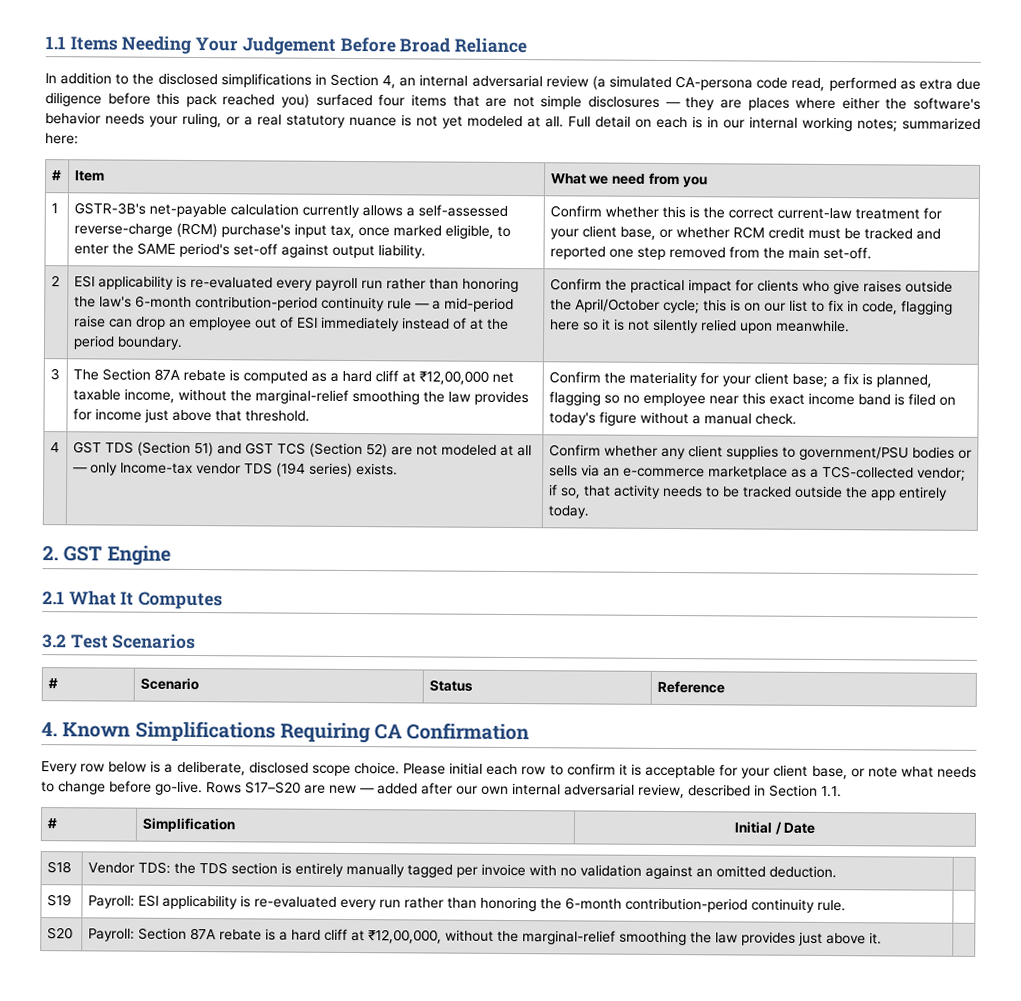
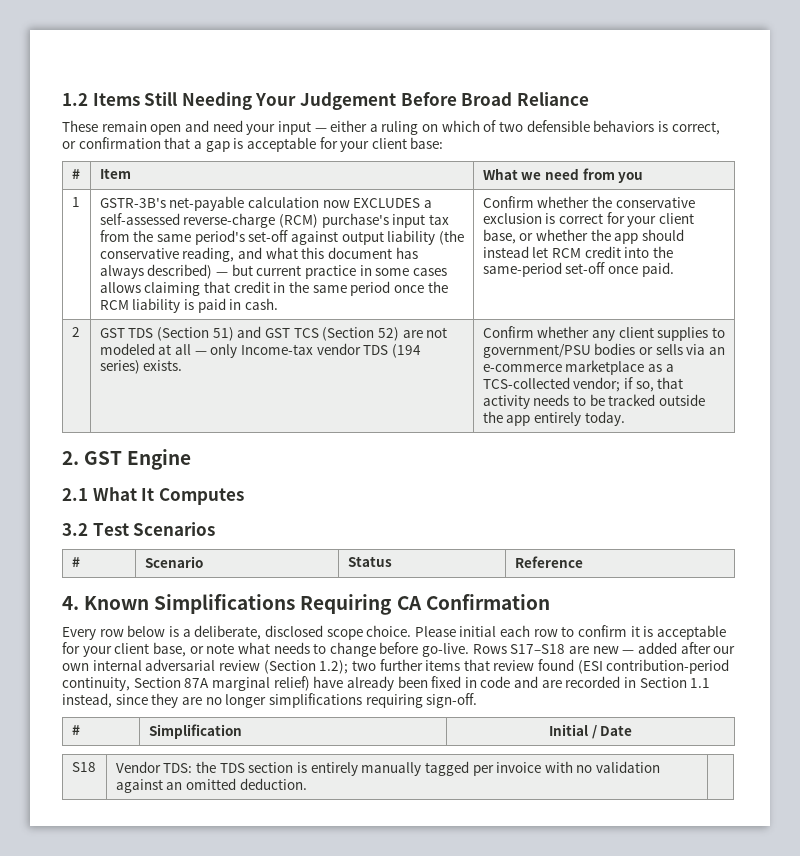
- 1.1 Items Needing Your Judgement Before Broad Reliance
+ 1.2 Items Still Needing Your Judgement Before Broad Reliance
- In addition to the disclosed simplifications in Section 4, an internal adversarial review (a simulated CA-persona code read, performed as extra due diligence before this pack reached you) surfaced four items that are not simple disclosures — they are places where either the software's behavior needs your ruling, or a real statutory nuance is not yet modeled at all. Full detail on each is in our internal working notes; summarized here:
+ These remain open and need your input — either a ruling on which of two defensible behaviors is correct, or confirmation that a gap is acceptable for your client base:
- GSTR-3B's net-payable calculation currently allows a self-assessed reverse-charge (RCM) purchase's input tax, once marked eligible, to enter the SAME period's set-off against output liability. | Confirm whether this is the correct current-law treatment for your client base, or whether RCM credit must be tracked and reported one step removed from the main set-off.
- 2 | ESI applicability is re-evaluated every payroll run rather than honoring the law's 6-month contribution-period continuity rule — a mid-period raise can drop an employee out of ESI immediately instead of at the period boundary. | Confirm the practical impact for clients who give raises outside the April/October cycle; this is on our list to fix in code, flagging here so it is not silently relied upon meanwhile.
- 3 | The Section 87A rebate is computed as a hard cliff at ₹12,00,000 net taxable income, without the marginal-relief smoothing the law provides for income just above that threshold. | Confirm the materiality for your client base; a fix is planned, flagging so no employee near this exact income band is filed on today's figure without a manual check.
- 4
+ GSTR-3B's net-payable calculation now EXCLUDES a self-assessed reverse-charge (RCM) purchase's input tax from the same period's set-off against output liability (the conservative reading, and what this document has always described) — but current practice in some cases allows claiming that credit in the same period once the RCM liability is paid in cash. | Confirm whether the conservative exclusion is correct for your client base, or whether the app should instead let RCM credit into the same-period set-off once paid.
+ 2
- Rows S17–S20 are new — added after our own internal adversarial review, described in Section 1.1.
+ Rows S17–S18 are new — added after our own internal adversarial review (Section 1.2); two further items that review found (ESI contribution-period continuity, Section 87A marginal relief) have already been fixed in code and are recorded in Section 1.1 instead, since they are no longer simplifications requiring sign-off.
- S19 | Payroll: ESI applicability is re-evaluated every run rather than honoring the 6-month contribution-period continuity rule. |
- S20 | Payroll: Section 87A rebate is a hard cliff at ₹12,00,000, without the marginal-relief smoothing the law provides just above it. |

